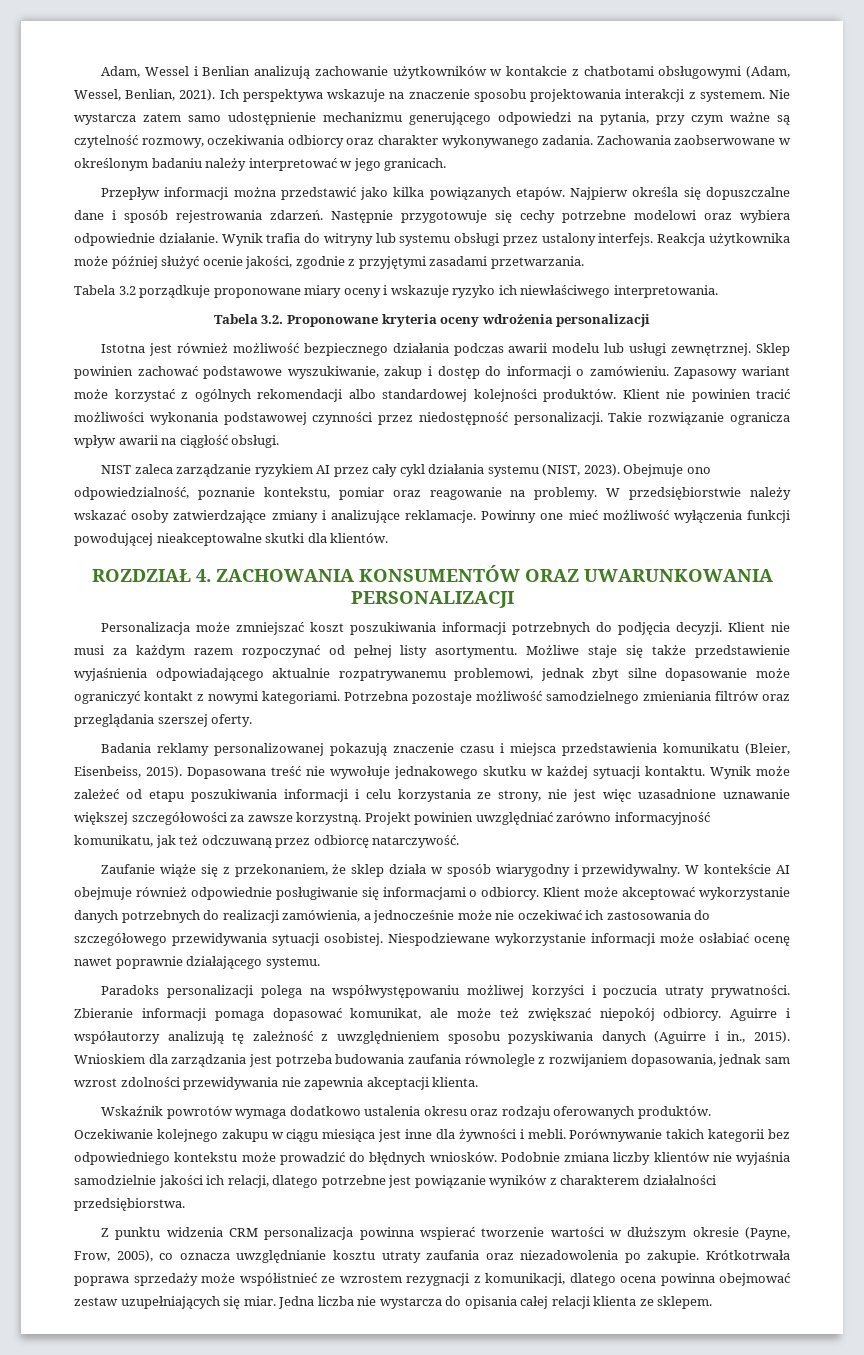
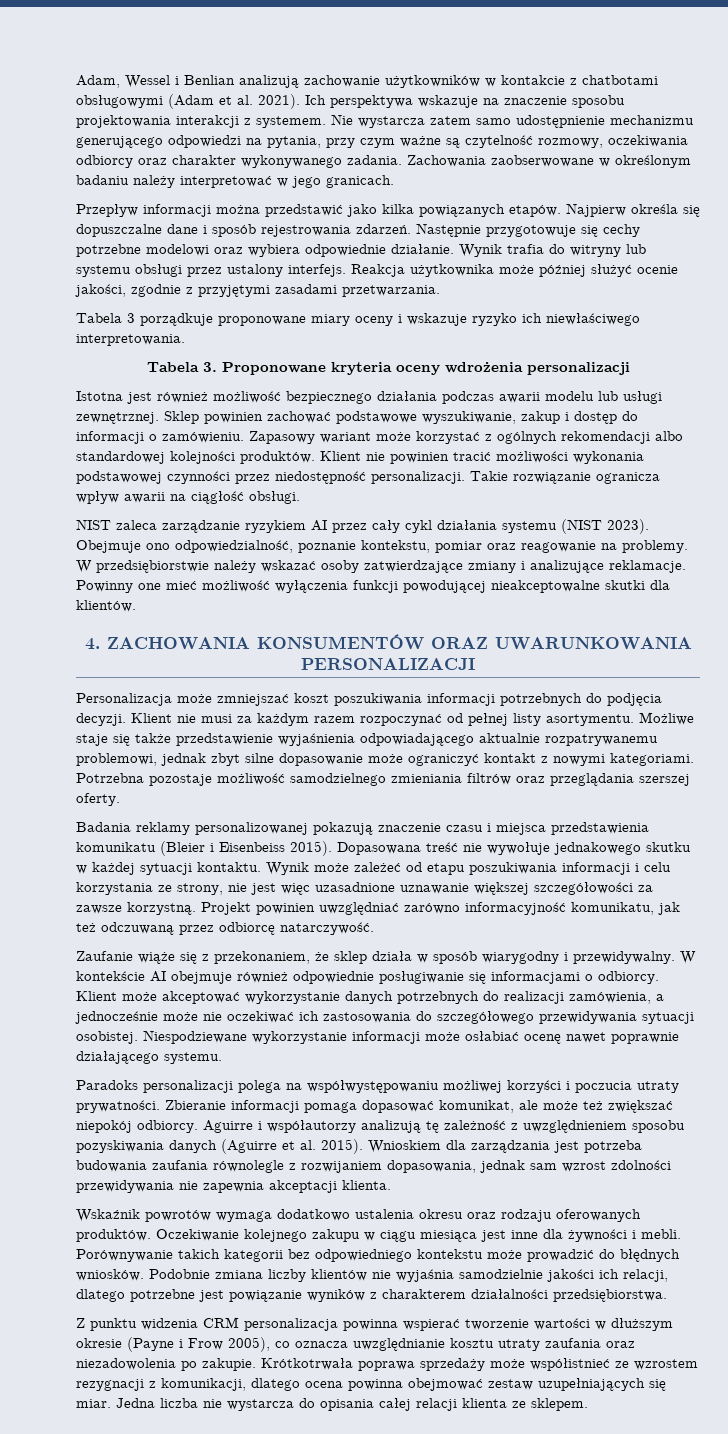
- Adam, Wessel i Benlian analizują zachowanie użytkowników w kontakcie z chatbotami obsługowymi (Adam, Wessel, Benlian, 2021).
+ Adam, Wessel i Benlian analizują zachowanie użytkowników w kontakcie z chatbotami obsługowymi (Adam et al. 2021).
- Tabela 3.2 porządkuje proponowane miary oceny i wskazuje ryzyko ich niewłaściwego interpretowania.
+ Tabela 3 porządkuje proponowane miary oceny i wskazuje ryzyko ich niewłaściwego interpretowania.
- Tabela 3.2. Proponowane kryteria oceny wdrożenia personalizacji
+ Tabela 3. Proponowane kryteria oceny wdrożenia personalizacji
- NIST zaleca zarządzanie ryzykiem AI przez cały cykl działania systemu (NIST, 2023).
+ NIST zaleca zarządzanie ryzykiem AI przez cały cykl działania systemu (NIST 2023).
- ROZDZIAŁ 4. ZACHOWANIA KONSUMENTÓW ORAZ UWARUNKOWANIA PERSONALIZACJI
+ 4. ZACHOWANIA KONSUMENTÓW ORAZ UWARUNKOWANIA PERSONALIZACJI
- Badania reklamy personalizowanej pokazują znaczenie czasu i miejsca przedstawienia komunikatu (Bleier, Eisenbeiss, 2015).
+ Badania reklamy personalizowanej pokazują znaczenie czasu i miejsca przedstawienia komunikatu (Bleier i Eisenbeiss 2015).
- Aguirre i współautorzy analizują tę zależność z uwzględnieniem sposobu pozyskiwania danych (Aguirre i in., 2015).
+ Aguirre i współautorzy analizują tę zależność z uwzględnieniem sposobu pozyskiwania danych (Aguirre et al. 2015).
- Z punktu widzenia CRM personalizacja powinna wspierać tworzenie wartości w dłuższym okresie (Payne, Frow, 2005), co oznacza uwzględnianie kosztu utraty zaufania oraz niezadowolenia po zakupie.
+ Z punktu widzenia CRM personalizacja powinna wspierać tworzenie wartości w dłuższym okresie (Payne i Frow 2005), co oznacza uwzględnianie kosztu utraty zaufania oraz niezadowolenia po zakupie.

